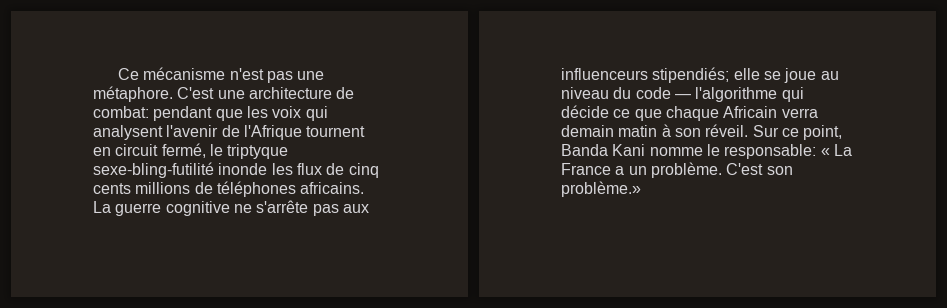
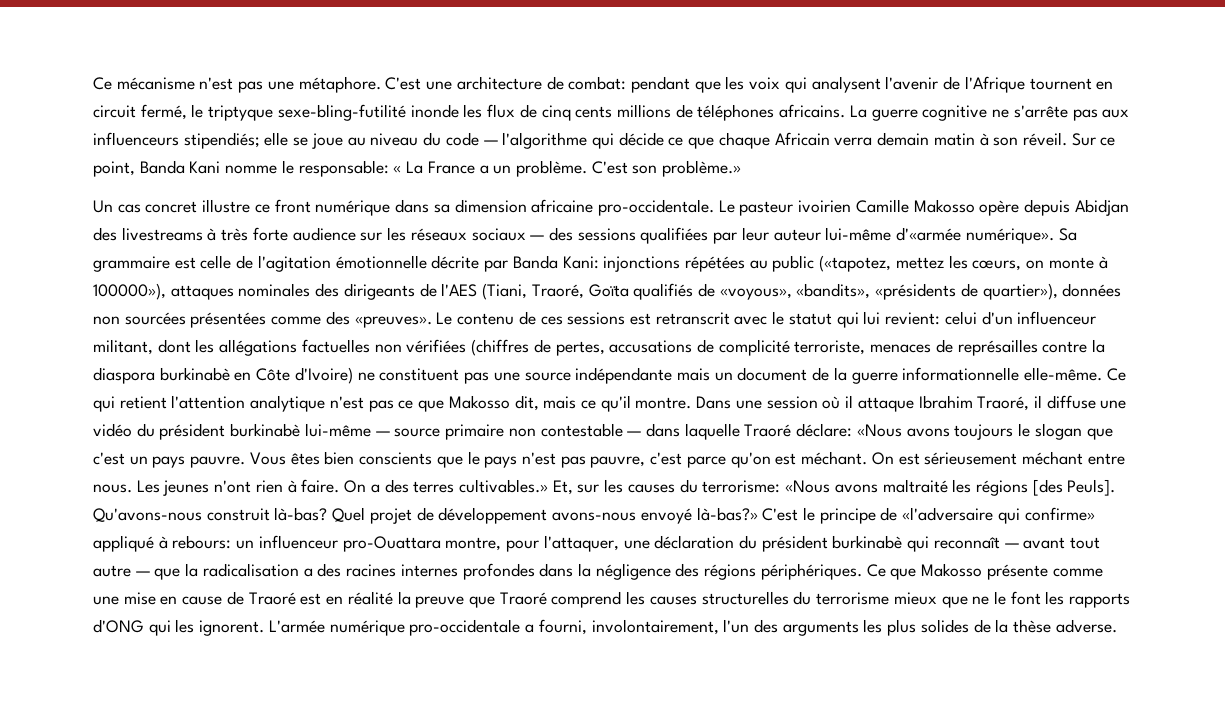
+ Un cas concret illustre ce front numérique dans sa dimension africaine pro-occidentale. Le pasteur ivoirien Camille Makosso opère depuis Abidjan des livestreams à très forte audience sur les réseaux sociaux — des sessions qualifiées par leur auteur lui-même d'«armée numérique». Sa grammaire est celle de l'agitation émotionnelle décrite par Banda Kani: injonctions répétées au public («tapotez, mettez les cœurs, on monte à 100000»), attaques nominales des dirigeants de l'AES (Tiani, Traoré, Goïta qualifiés de «voyous», «bandits», «présidents de quartier»), données non sourcées présentées comme des «preuves». Le contenu de ces sessions est retranscrit avec le statut qui lui revient: celui d'un influenceur militant, dont les allégations factuelles non vérifiées (chiffres de pertes, accusations de complicité terroriste, menaces de représailles contre la diaspora burkinabè en Côte d'Ivoire) ne constituent pas une source indépendante mais un document de la guerre informationnelle elle-même. Ce qui retient l'attention analytique n'est pas ce que Makosso dit, mais ce qu'il montre. Dans une session où il attaque Ibrahim Traoré, il diffuse une vidéo du président burkinabè lui-même — source primaire non contestable — dans laquelle Traoré déclare: «Nous avons toujours le slogan que c'est un pays pauvre. Vous êtes bien conscients que le pays n'est pas pauvre, c'est parce qu'on est méchant. On est sérieusement méchant entre nous. Les jeunes n'ont rien à faire. On a des terres cultivables.» Et, sur les causes du terrorisme: «Nous avons maltraité les régions [des Peuls]. Qu'avons-nous construit là-bas? Quel projet de développement avons-nous envoyé là-bas?» C'est le principe de «l'adversaire qui confirme» appliqué à rebours: un influenceur pro-Ouattara montre, pour l'attaquer, une déclaration du président burkinabè qui reconnaît — avant tout autre — que la radicalisation a des racines internes profondes dans la négligence des régions périphériques. Ce que Makosso présente comme une mise en cause de Traoré est en réalité la preuve que Traoré comprend les causes structurelles du terrorisme mieux que ne le font les rapports d'ONG qui les ignorent. L'armée numérique pro-occidentale a fourni, involontairement, l'un des arguments les plus solides de la thèse adverse.

